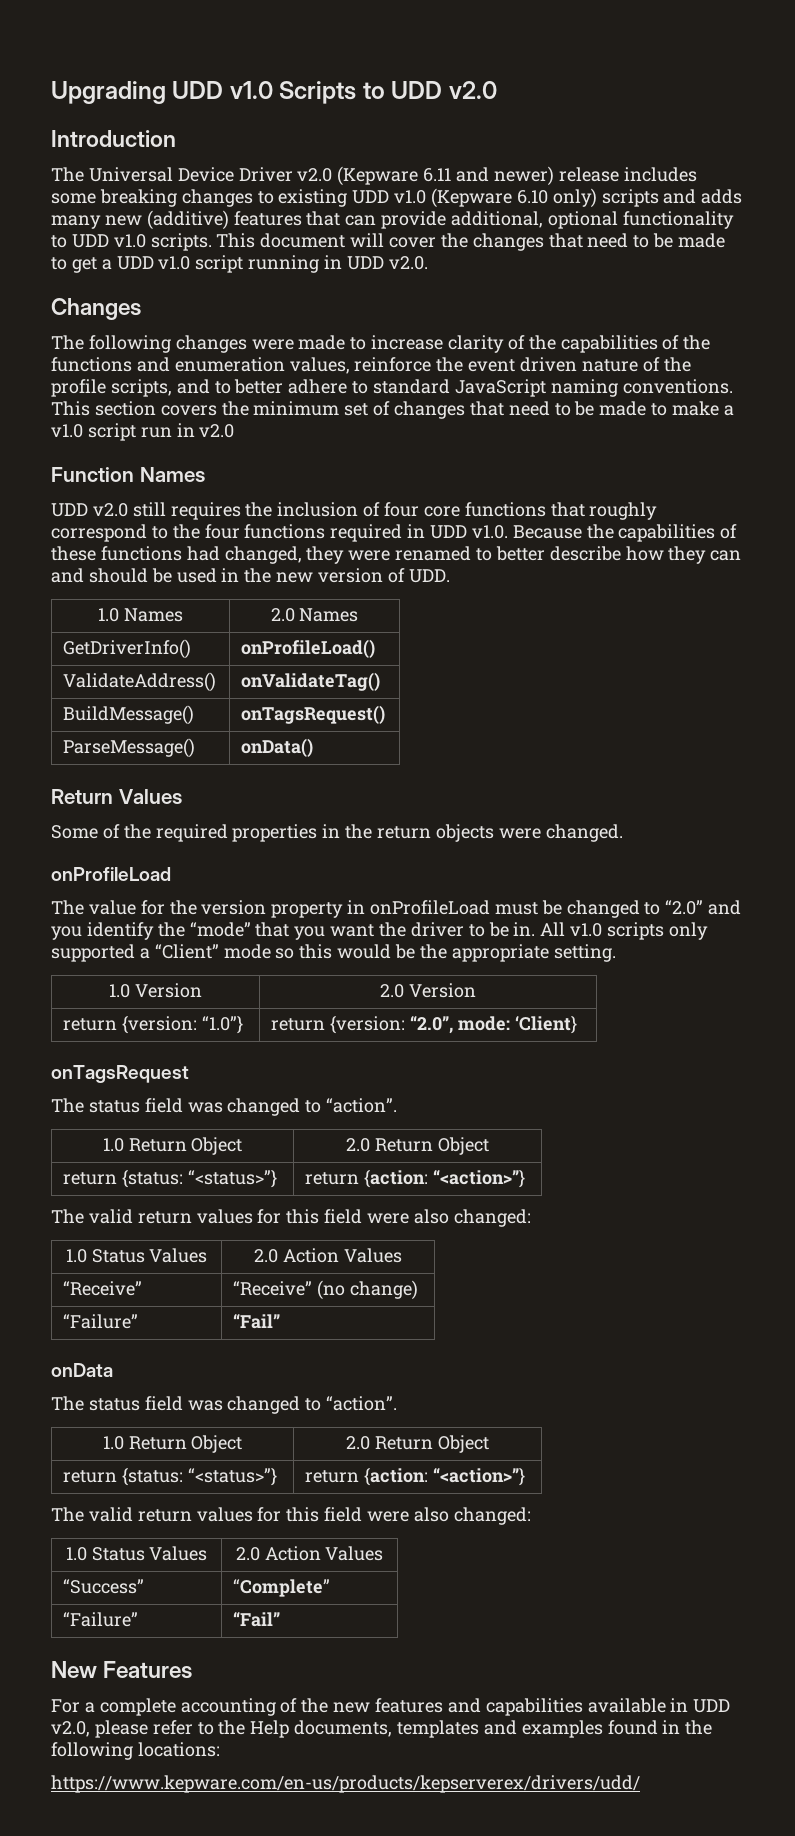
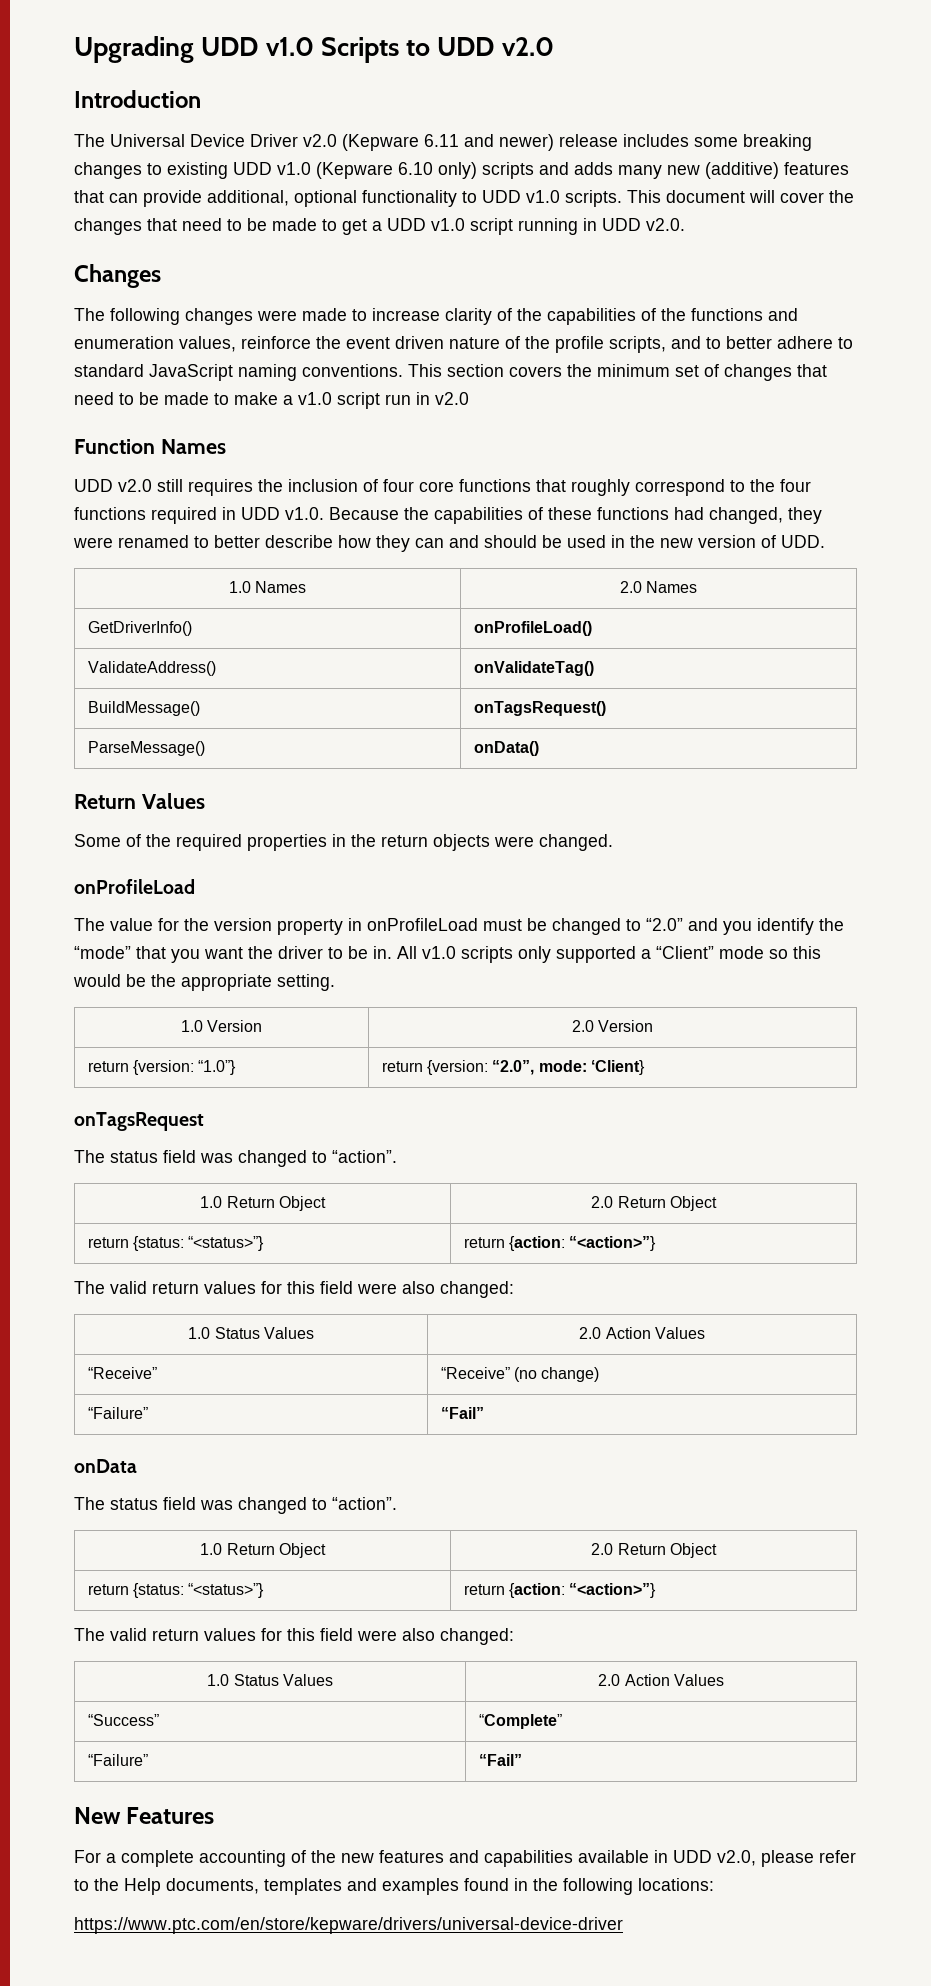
- https://www.kepware.com/en-us/products/kepserverex/drivers/udd/
+ https://www.ptc.com/en/store/kepware/drivers/universal-device-driver

